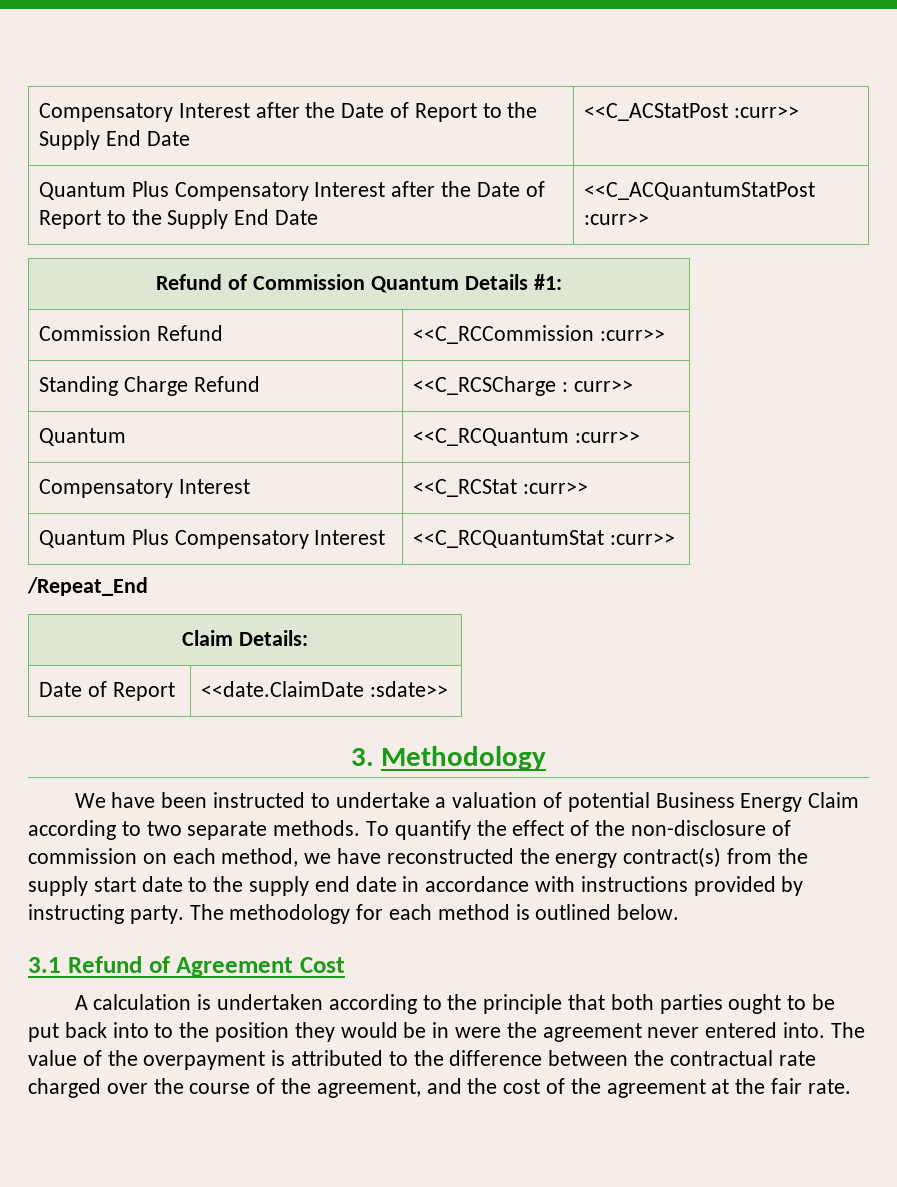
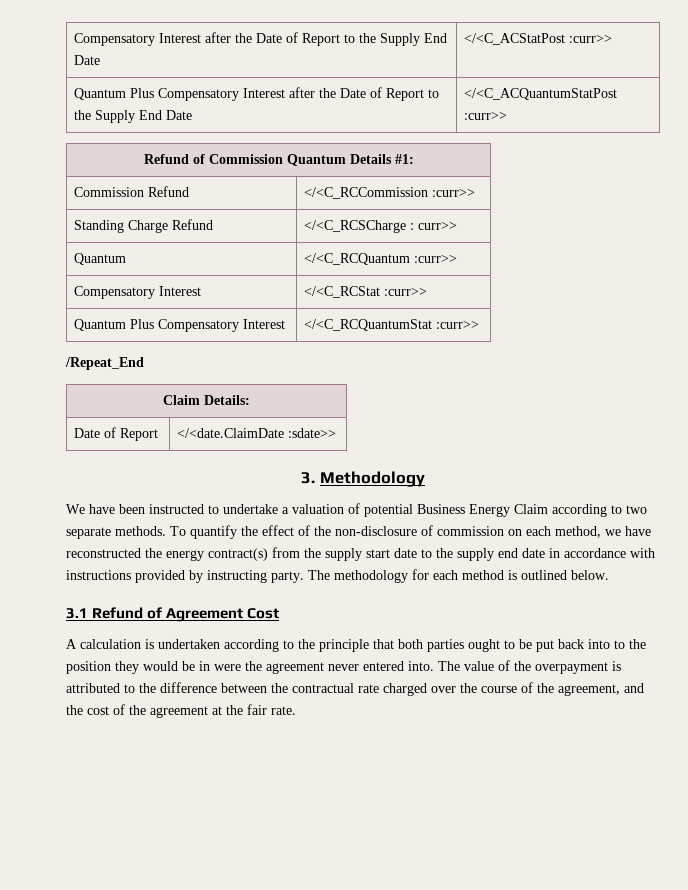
- Compensatory Interest after the Date of Report to the Supply End Date | <<C_ACStatPost :curr>>
+ Compensatory Interest after the Date of Report to the Supply End Date | </<C_ACStatPost :curr>>
- Quantum Plus Compensatory Interest after the Date of Report to the Supply End Date | <<C_ACQuantumStatPost :curr>>
+ Quantum Plus Compensatory Interest after the Date of Report to the Supply End Date | </<C_ACQuantumStatPost :curr>>
- Commission Refund | <<C_RCCommission :curr>>
+ Commission Refund | </<C_RCCommission :curr>>
- Standing Charge Refund | <<C_RCSCharge : curr>>
+ Standing Charge Refund | </<C_RCSCharge : curr>>
- Quantum | <<C_RCQuantum :curr>>
+ Quantum | </<C_RCQuantum :curr>>
- Compensatory Interest | <<C_RCStat :curr>>
+ Compensatory Interest | </<C_RCStat :curr>>
- Quantum Plus Compensatory Interest | <<C_RCQuantumStat :curr>>
+ Quantum Plus Compensatory Interest | </<C_RCQuantumStat :curr>>
- Date of Report | <<date.ClaimDate :sdate>>
+ Date of Report | </<date.ClaimDate :sdate>>

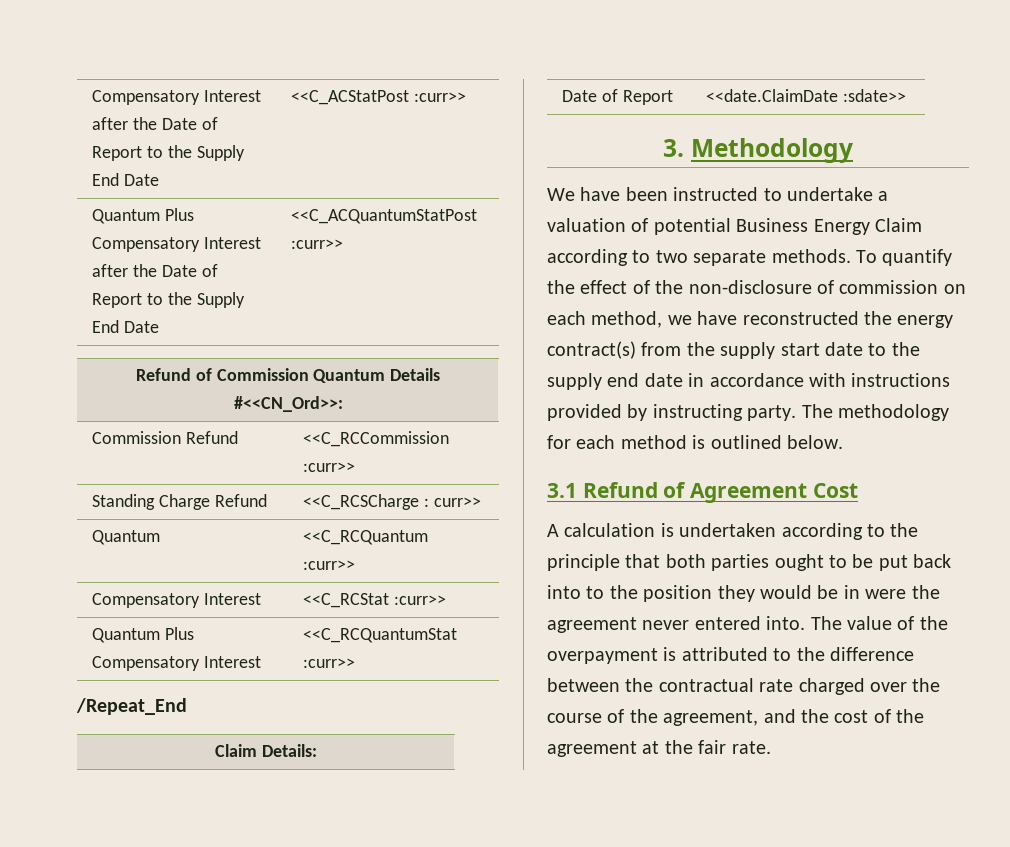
- Compensatory Interest after the Date of Report to the Supply End Date | </<C_ACStatPost :curr>>
+ Compensatory Interest after the Date of Report to the Supply End Date | <<C_ACStatPost :curr>>
- Quantum Plus Compensatory Interest after the Date of Report to the Supply End Date | </<C_ACQuantumStatPost :curr>>
+ Quantum Plus Compensatory Interest after the Date of Report to the Supply End Date | <<C_ACQuantumStatPost :curr>>
- Refund of Commission Quantum Details #1:
+ Refund of Commission Quantum Details #<<CN_Ord>>:
- Commission Refund | </<C_RCCommission :curr>>
+ Commission Refund | <<C_RCCommission :curr>>
- Standing Charge Refund | </<C_RCSCharge : curr>>
+ Standing Charge Refund | <<C_RCSCharge : curr>>
- Quantum | </<C_RCQuantum :curr>>
+ Quantum | <<C_RCQuantum :curr>>
- Compensatory Interest | </<C_RCStat :curr>>
+ Compensatory Interest | <<C_RCStat :curr>>
- Quantum Plus Compensatory Interest | </<C_RCQuantumStat :curr>>
+ Quantum Plus Compensatory Interest | <<C_RCQuantumStat :curr>>
- Date of Report | </<date.ClaimDate :sdate>>
+ Date of Report | <<date.ClaimDate :sdate>>

